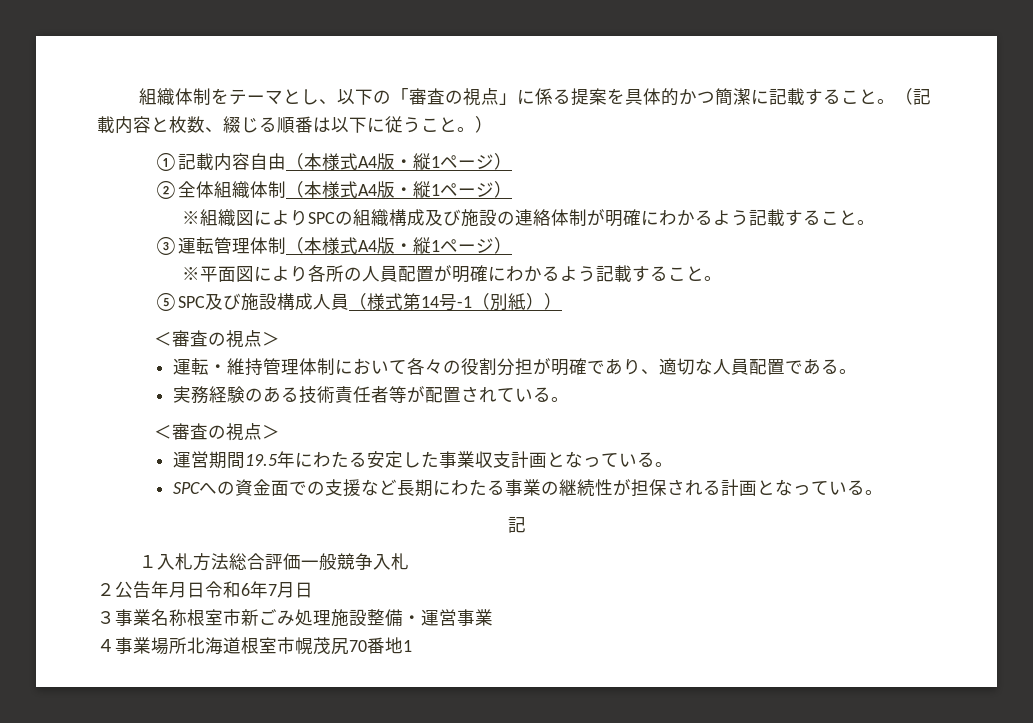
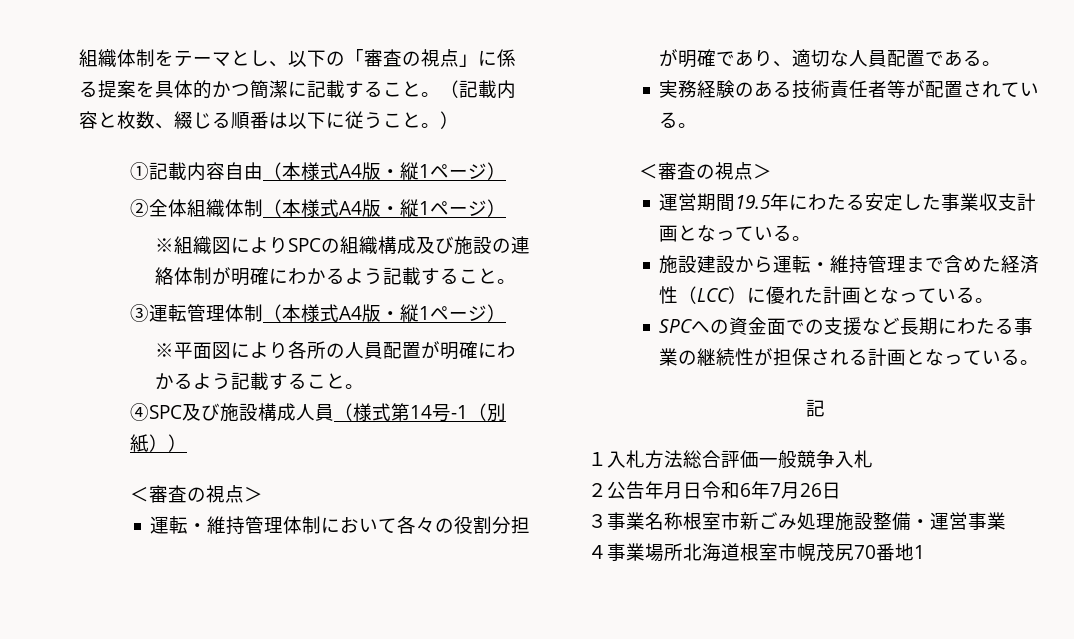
- ⑤SPC及び施設構成人員（様式第14号-1（別紙））
+ ④SPC及び施設構成人員（様式第14号-1（別紙））
+ 施設建設から運転・維持管理まで含めた経済性（LCC）に優れた計画となっている。
- ２公告年月日令和6年7月日
+ ２公告年月日令和6年7月26日

